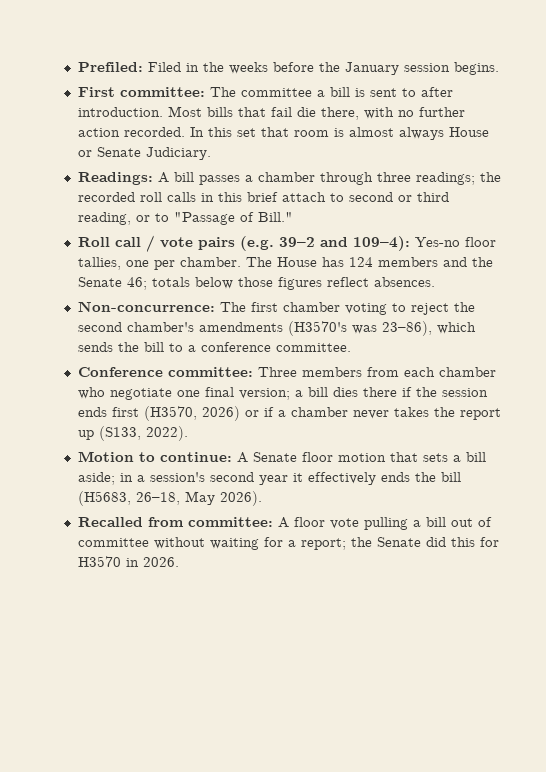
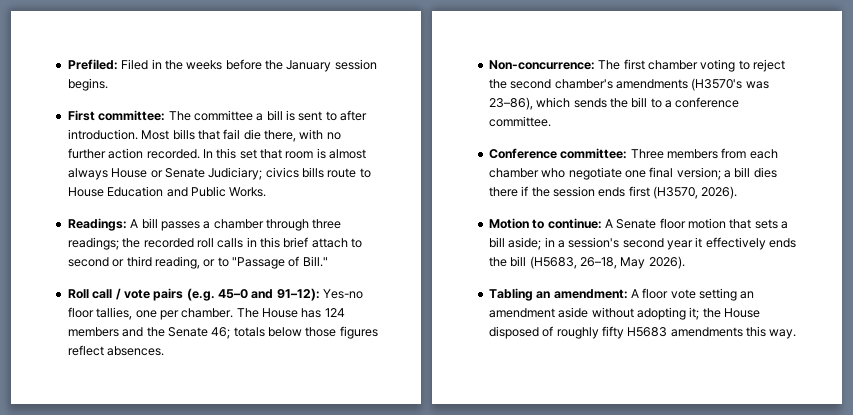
- In this set that room is almost always House or Senate Judiciary.
+ In this set that room is almost always House or Senate Judiciary; civics bills route to House Education and Public Works.
- Roll call / vote pairs (e.g. 39–2 and 109–4): Yes-no floor tallies, one per chamber.
+ Roll call / vote pairs (e.g. 45–0 and 91–12): Yes-no floor tallies, one per chamber.
- Conference committee: Three members from each chamber who negotiate one final version; a bill dies there if the session ends first (H3570, 2026) or if a chamber never takes the report up (S133, 2022).
+ Conference committee: Three members from each chamber who negotiate one final version; a bill dies there if the session ends first (H3570, 2026).
- Recalled from committee: A floor vote pulling a bill out of committee without waiting for a report; the Senate did this for H3570 in 2026.
+ Tabling an amendment: A floor vote setting an amendment aside without adopting it; the House disposed of roughly fifty H5683 amendments this way.

